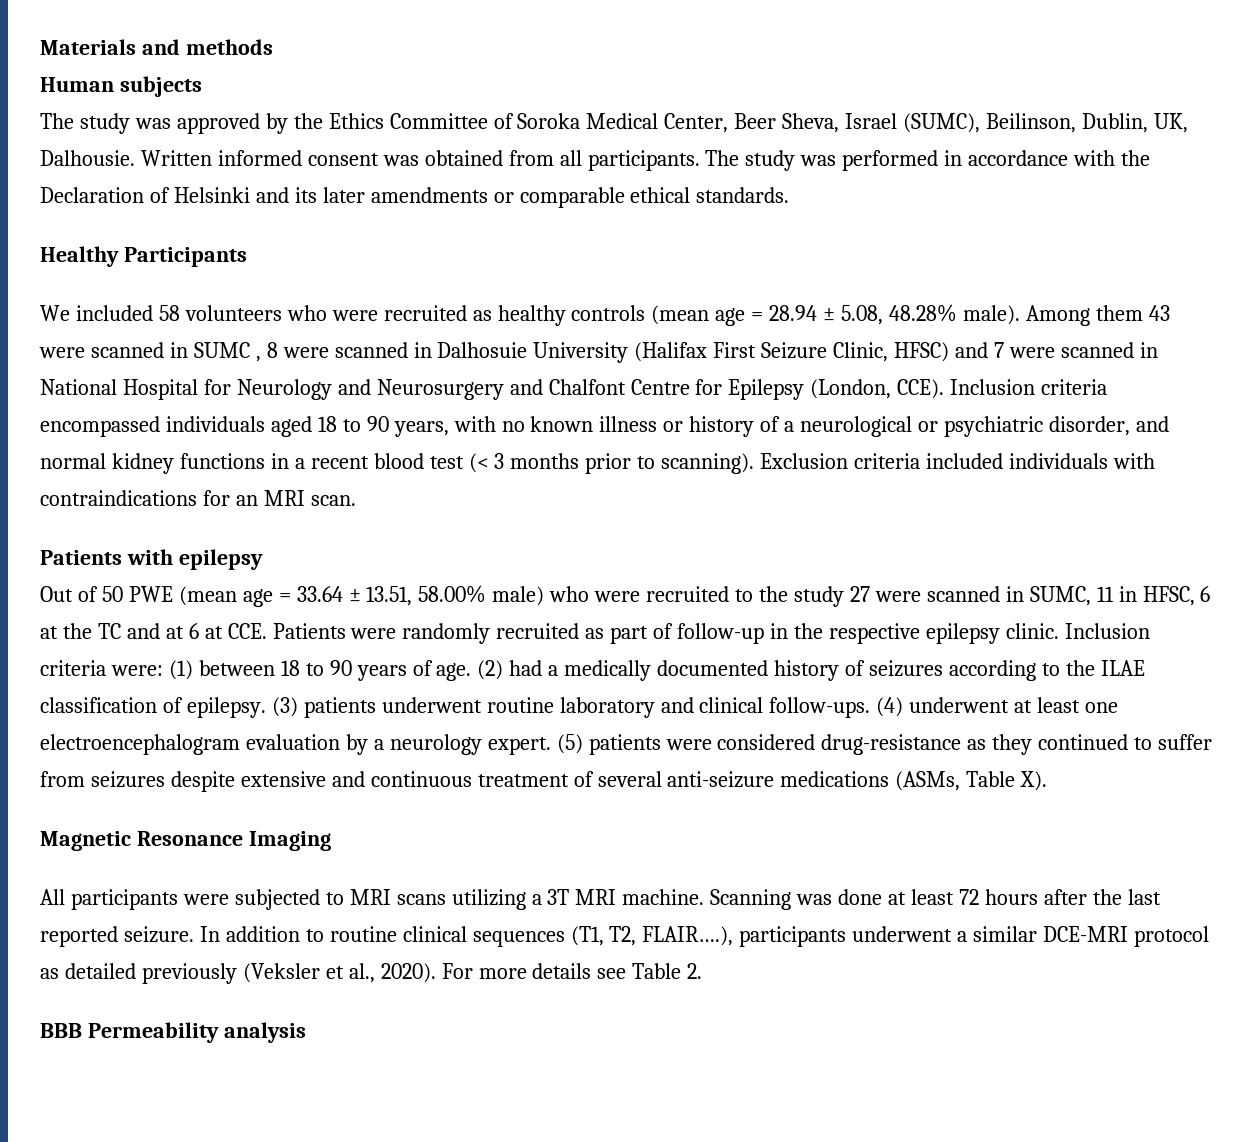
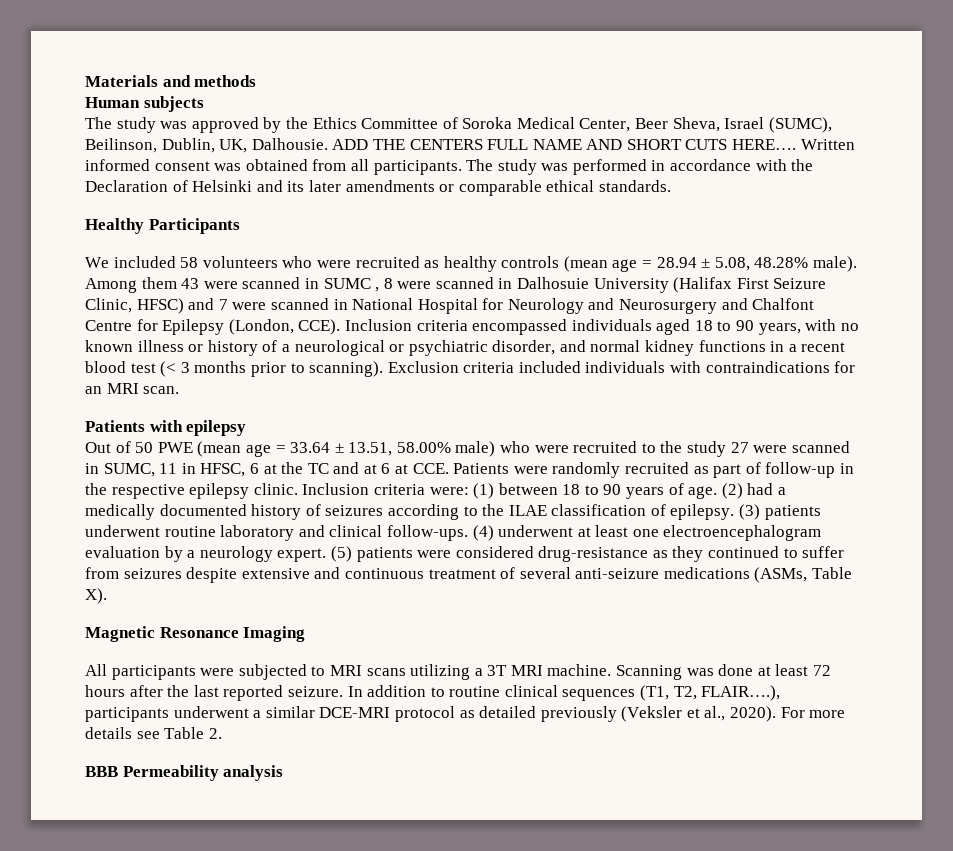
+ ADD THE CENTERS FULL NAME AND SHORT CUTS HERE….

